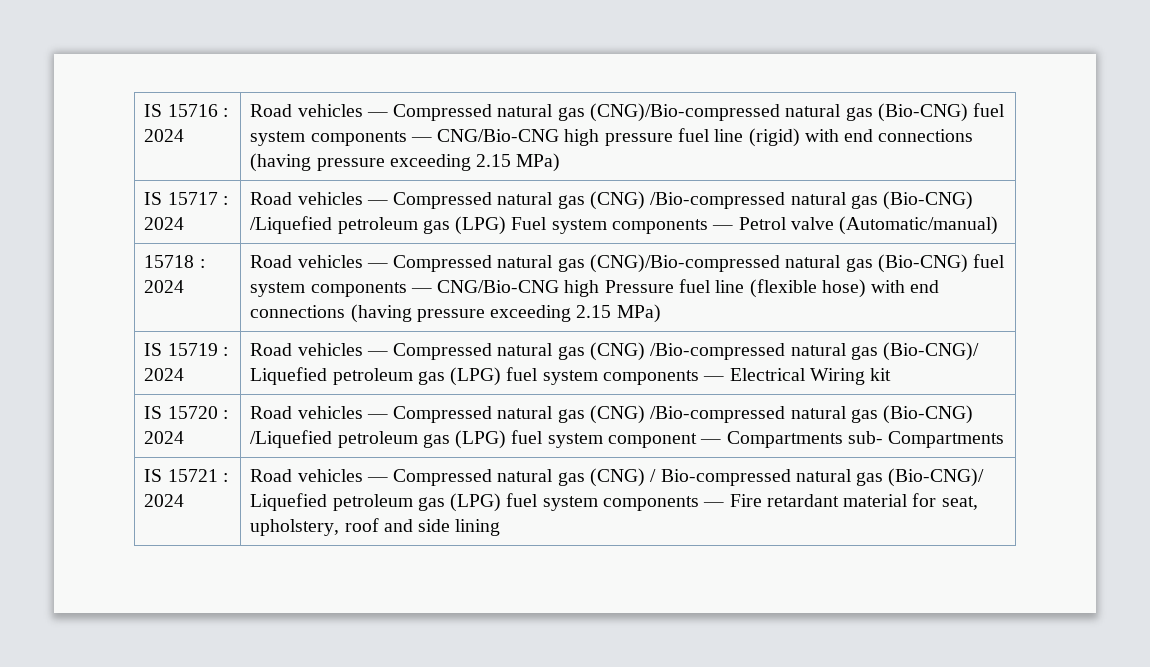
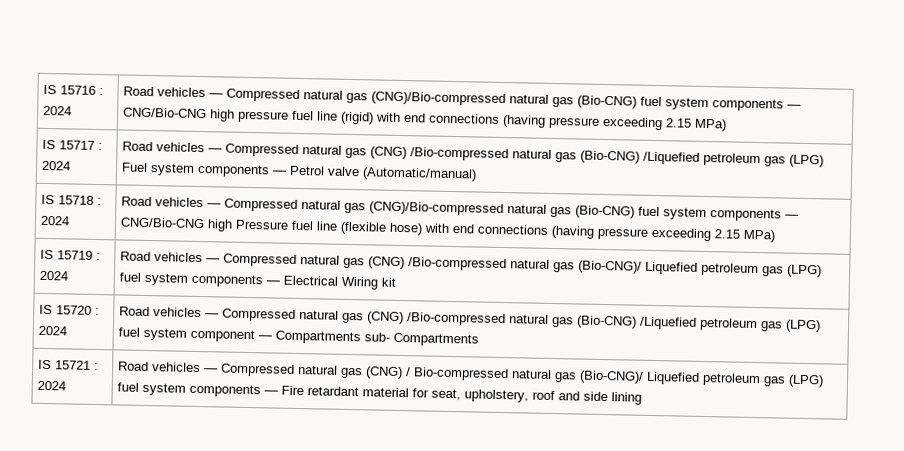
- 15718 : 2024 | Road vehicles — Compressed natural gas (CNG)/Bio-compressed natural gas (Bio-CNG) fuel system components — CNG/Bio-CNG high Pressure fuel line (flexible hose) with end connections (having pressure exceeding 2.15 MPa)
+ IS 15718 : 2024 | Road vehicles — Compressed natural gas (CNG)/Bio-compressed natural gas (Bio-CNG) fuel system components — CNG/Bio-CNG high Pressure fuel line (flexible hose) with end connections (having pressure exceeding 2.15 MPa)

